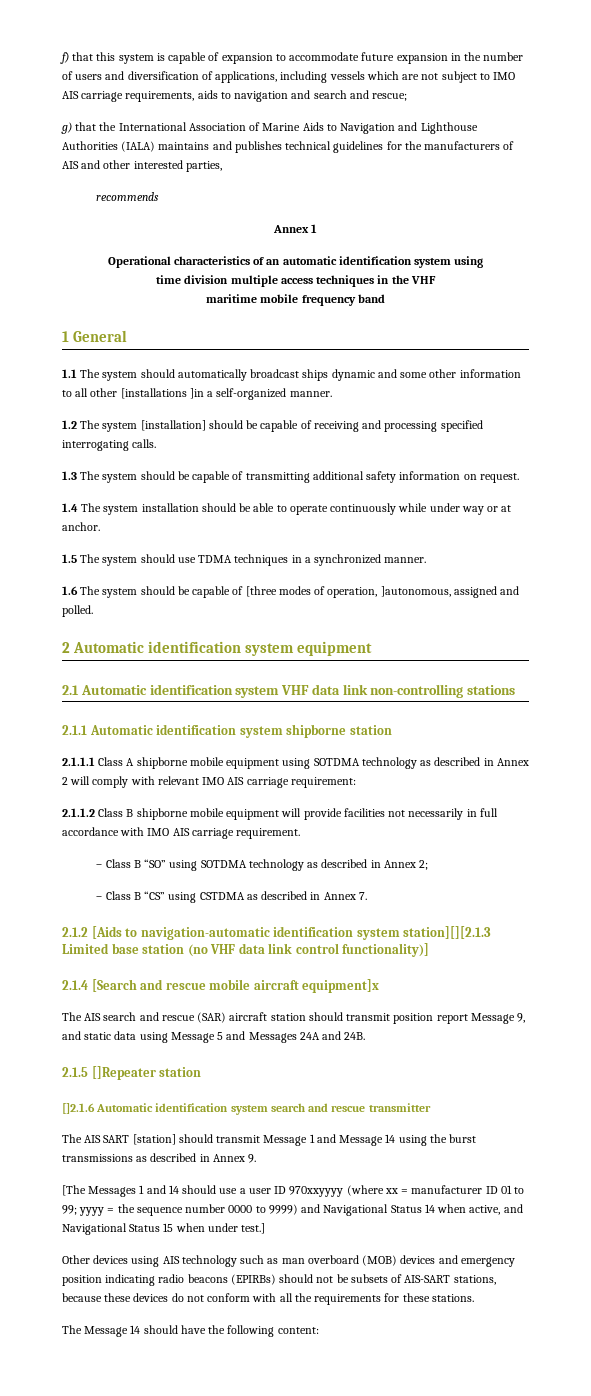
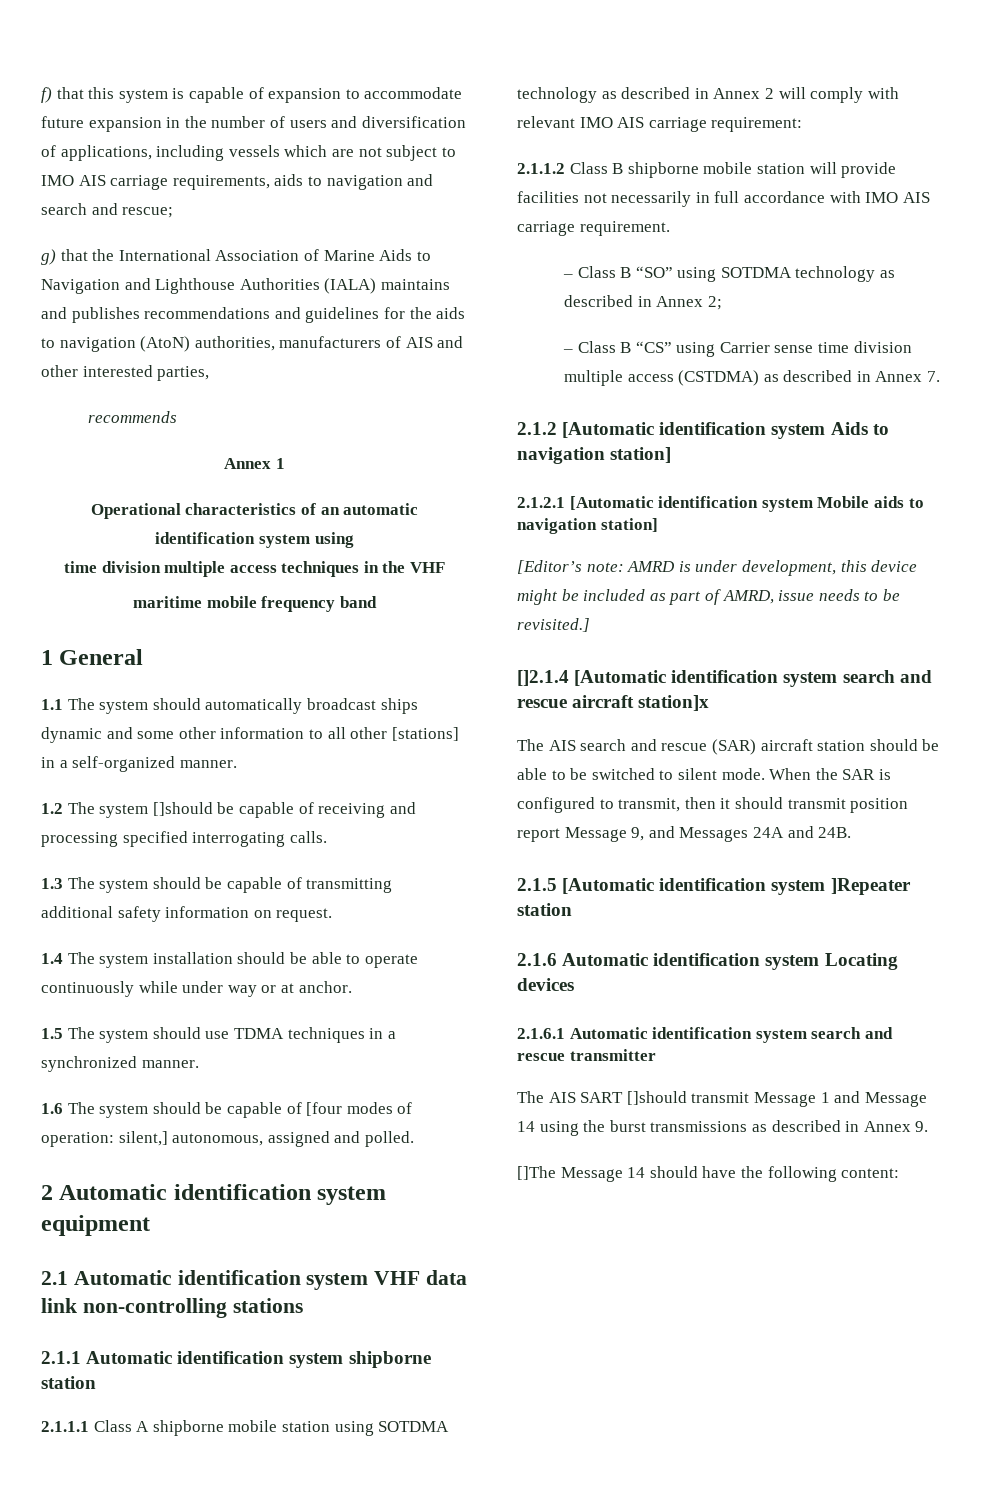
- g) that the International Association of Marine Aids to Navigation and Lighthouse Authorities (IALA) maintains and publishes technical guidelines for the manufacturers of AIS and other interested parties,
+ g) that the International Association of Marine Aids to Navigation and Lighthouse Authorities (IALA) maintains and publishes recommendations and guidelines for the aids to navigation (AtoN) authorities, manufacturers of AIS and other interested parties,
- 1.1 The system should automatically broadcast ships dynamic and some other information to all other [installations ]in a self-organized manner.
+ 1.1 The system should automatically broadcast ships dynamic and some other information to all other [stations] in a self-organized manner.
- 1.2 The system [installation] should be capable of receiving and processing specified interrogating calls.
+ 1.2 The system []should be capable of receiving and processing specified interrogating calls.
- 1.6 The system should be capable of [three modes of operation, ]autonomous, assigned and polled.
+ 1.6 The system should be capable of [four modes of operation: silent,] autonomous, assigned and polled.
- 2.1.1.1 Class A shipborne mobile equipment using SOTDMA technology as described in Annex 2 will comply with relevant IMO AIS carriage requirement:
+ 2.1.1.1 Class A shipborne mobile station using SOTDMA technology as described in Annex 2 will comply with relevant IMO AIS carriage requirement:
- 2.1.1.2 Class B shipborne mobile equipment will provide facilities not necessarily in full accordance with IMO AIS carriage requirement.
+ 2.1.1.2 Class B shipborne mobile station will provide facilities not necessarily in full accordance with IMO AIS carriage requirement.
- – Class B “CS” using CSTDMA as described in Annex 7.
+ – Class B “CS” using Carrier sense time division multiple access (CSTDMA) as described in Annex 7.
- 2.1.2 [Aids to navigation-automatic identification system station][][2.1.3 Limited base station (no VHF data link control functionality)]
- 2.1.4 [Search and rescue mobile aircraft equipment]x
+ 2.1.2 [Automatic identification system Aids to navigation station]
+ 2.1.2.1 [Automatic identification system Mobile aids to navigation station]
+ [Editor’s note: AMRD is under development, this device might be included as part of AMRD, issue needs to be revisited.]
+ []2.1.4 [Automatic identification system search and rescue aircraft station]x
- The AIS search and rescue (SAR) aircraft station should transmit position report Message 9, and static data using Message 5 and Messages 24A and 24B.
+ The AIS search and rescue (SAR) aircraft station should be able to be switched to silent mode. When the SAR is configured to transmit, then it should transmit position report Message 9, and Messages 24A and 24B.
- 2.1.5 []Repeater station
- []2.1.6 Automatic identification system search and rescue transmitter
+ 2.1.5 [Automatic identification system ]Repeater station
+ 2.1.6 Automatic identification system Locating devices
+ 2.1.6.1 Automatic identification system search and rescue transmitter
- The AIS SART [station] should transmit Message 1 and Message 14 using the burst transmissions as described in Annex 9.
+ The AIS SART []should transmit Message 1 and Message 14 using the burst transmissions as described in Annex 9.
- [The Messages 1 and 14 should use a user ID 970xxyyyy (where xx = manufacturer ID 01 to 99; yyyy = the sequence number 0000 to 9999) and Navigational Status 14 when active, and Navigational Status 15 when under test.]
- Other devices using AIS technology such as man overboard (MOB) devices and emergency position indicating radio beacons (EPIRBs) should not be subsets of AIS-SART stations, because these devices do not conform with all the requirements for these stations.
- The Message 14 should have the following content:
+ []The Message 14 should have the following content:

